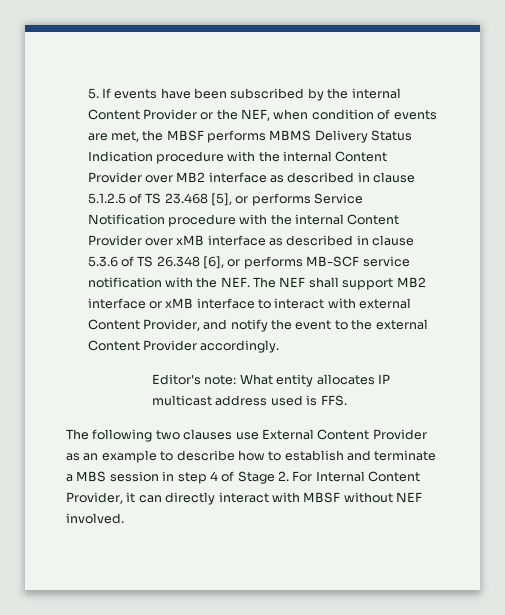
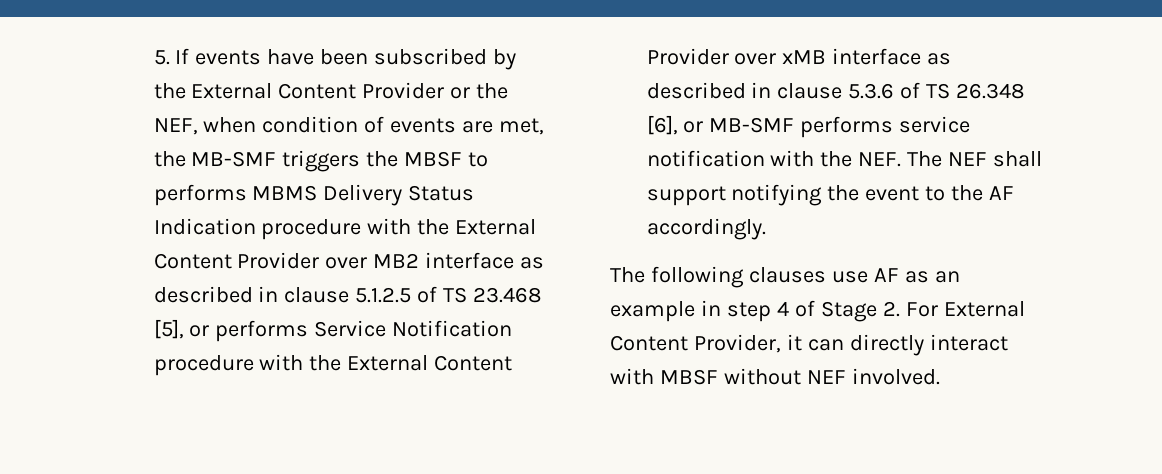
- 5. If events have been subscribed by the internal Content Provider or the NEF, when condition of events are met, the MBSF performs MBMS Delivery Status Indication procedure with the internal Content Provider over MB2 interface as described in clause 5.1.2.5 of TS 23.468 [5], or performs Service Notification procedure with the internal Content Provider over xMB interface as described in clause 5.3.6 of TS 26.348 [6], or performs MB-SCF service notification with the NEF. The NEF shall support MB2 interface or xMB interface to interact with external Content Provider, and notify the event to the external Content Provider accordingly.
- Editor's note: What entity allocates IP multicast address used is FFS.
+ 5. If events have been subscribed by the External Content Provider or the NEF, when condition of events are met, the MB-SMF triggers the MBSF to performs MBMS Delivery Status Indication procedure with the External Content Provider over MB2 interface as described in clause 5.1.2.5 of TS 23.468 [5], or performs Service Notification procedure with the External Content Provider over xMB interface as described in clause 5.3.6 of TS 26.348 [6], or MB-SMF performs service notification with the NEF. The NEF shall support notifying the event to the AF accordingly.
- The following two clauses use External Content Provider as an example to describe how to establish and terminate a MBS session in step 4 of Stage 2. For Internal Content Provider, it can directly interact with MBSF without NEF involved.
+ The following clauses use AF as an example in step 4 of Stage 2. For External Content Provider, it can directly interact with MBSF without NEF involved.

